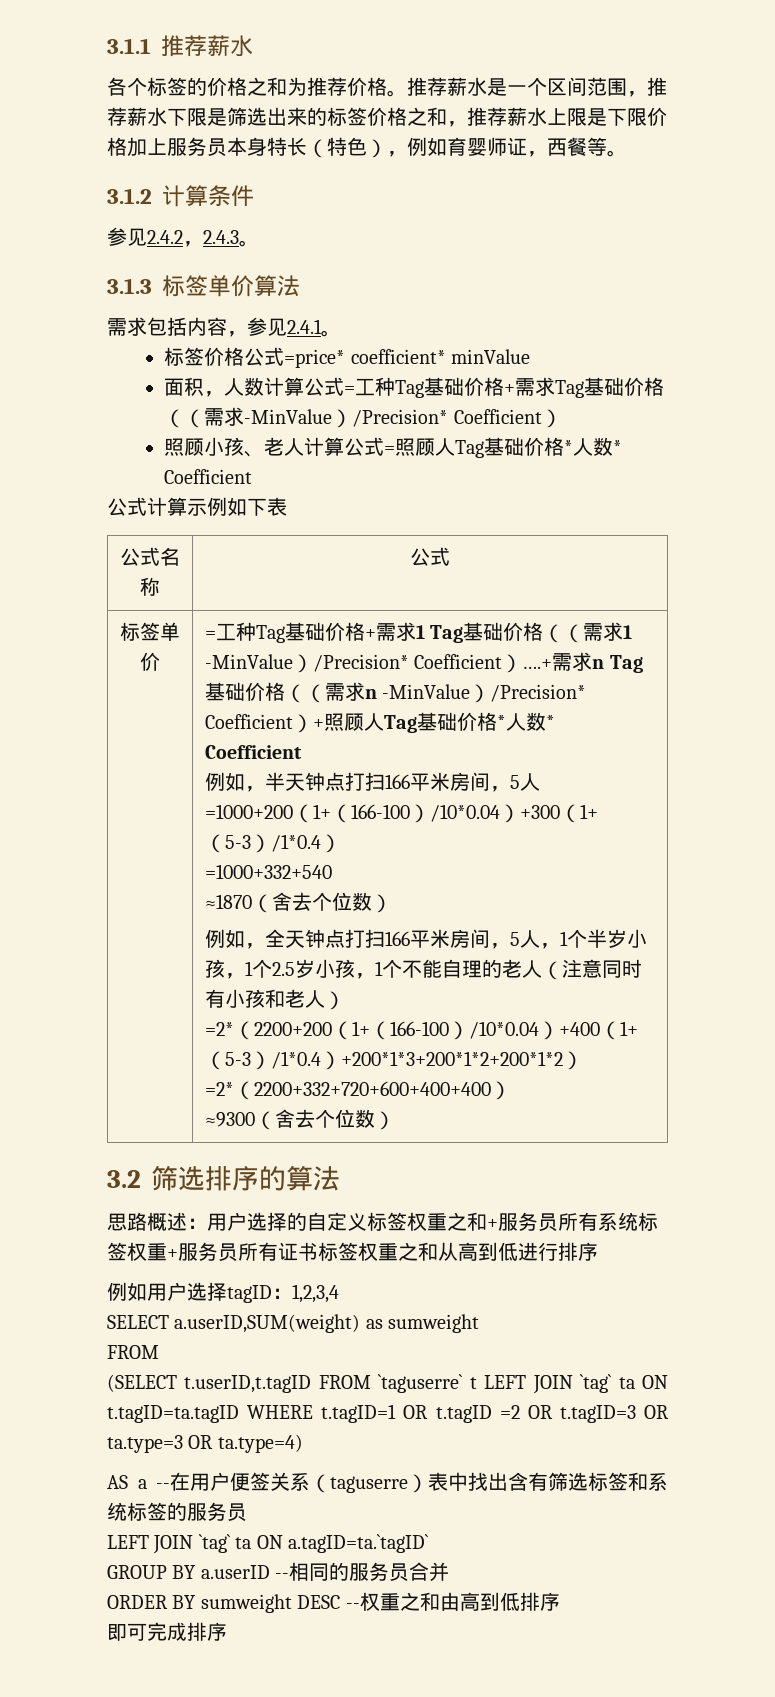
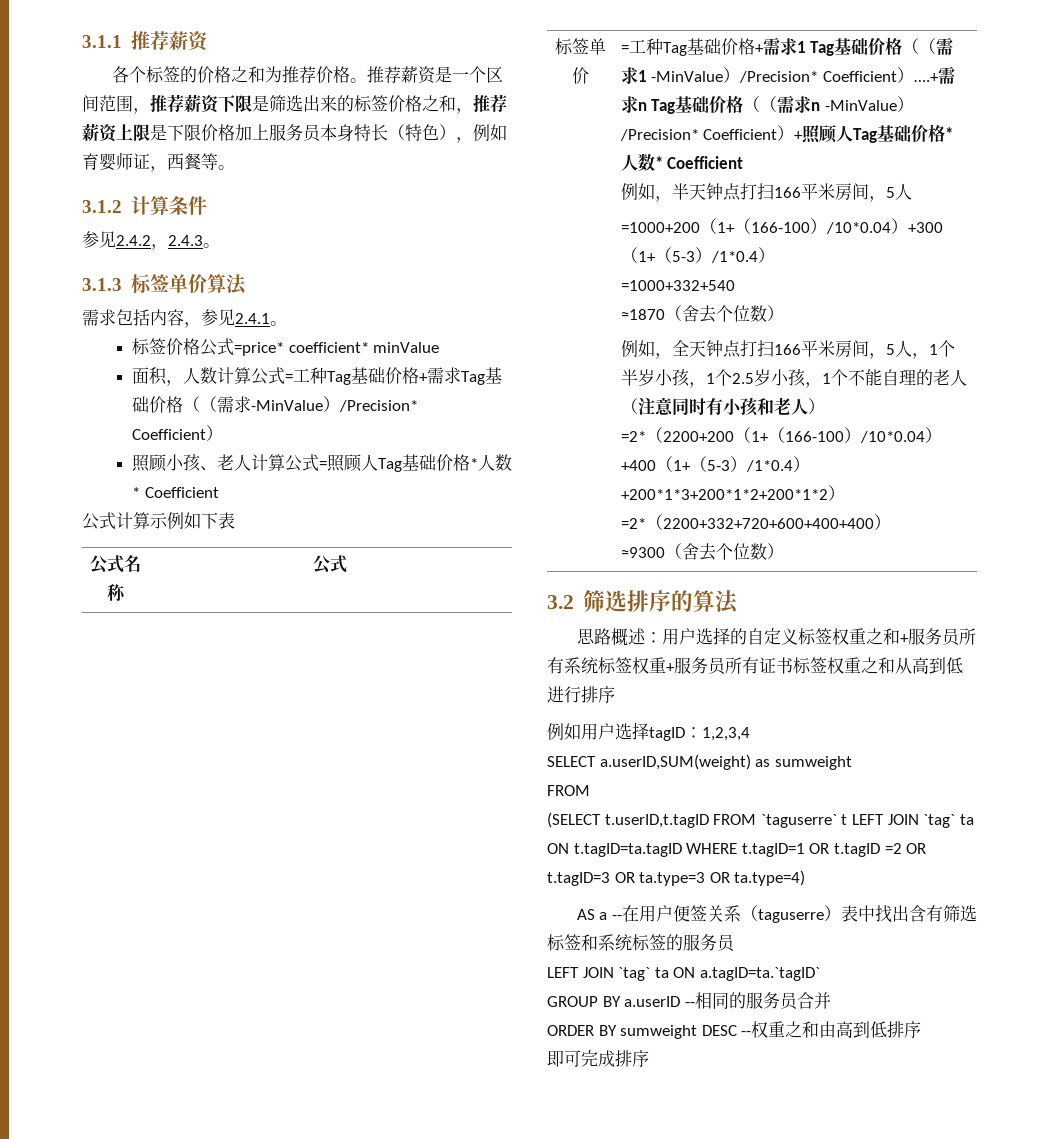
- 3.1.1推荐薪水
+ 3.1.1推荐薪资
- 推荐薪水是一个区间范围，推荐薪水下限是筛选出来的标签价格之和，推荐薪水上限是下限价格加上服务员本身特长（特色），例如育婴师证，西餐等。
+ 推荐薪资是一个区间范围，推荐薪资下限是筛选出来的标签价格之和，推荐薪资上限是下限价格加上服务员本身特长（特色），例如育婴师证，西餐等。

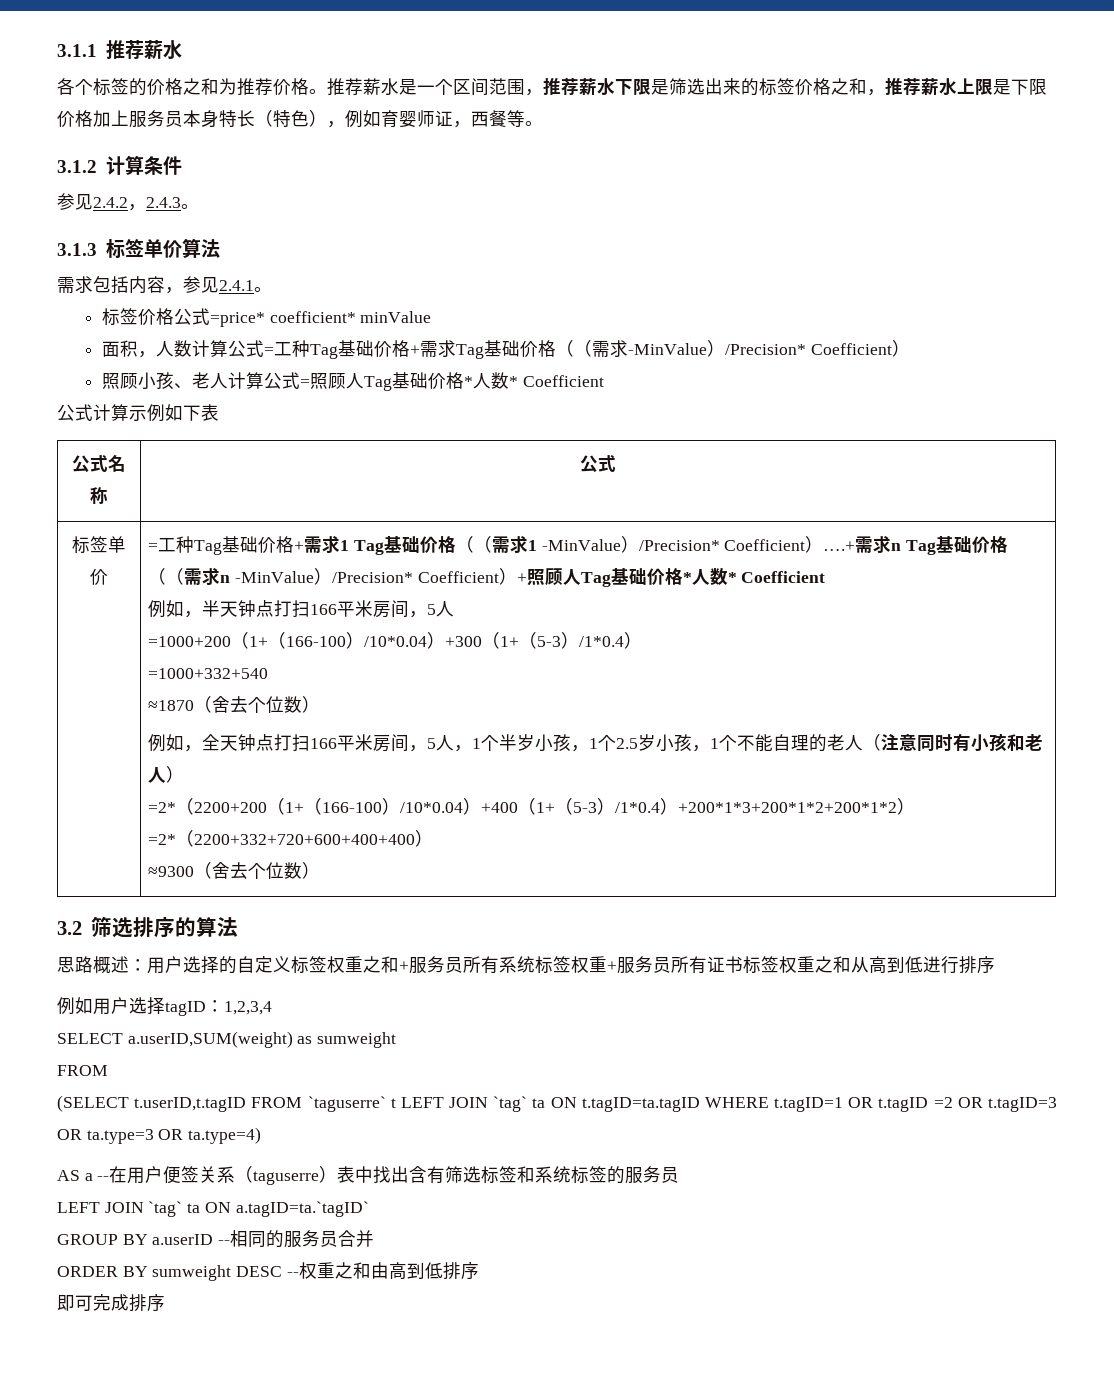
- 3.1.1推荐薪资
+ 3.1.1推荐薪水
- 推荐薪资是一个区间范围，推荐薪资下限是筛选出来的标签价格之和，推荐薪资上限是下限价格加上服务员本身特长（特色），例如育婴师证，西餐等。
+ 推荐薪水是一个区间范围，推荐薪水下限是筛选出来的标签价格之和，推荐薪水上限是下限价格加上服务员本身特长（特色），例如育婴师证，西餐等。

